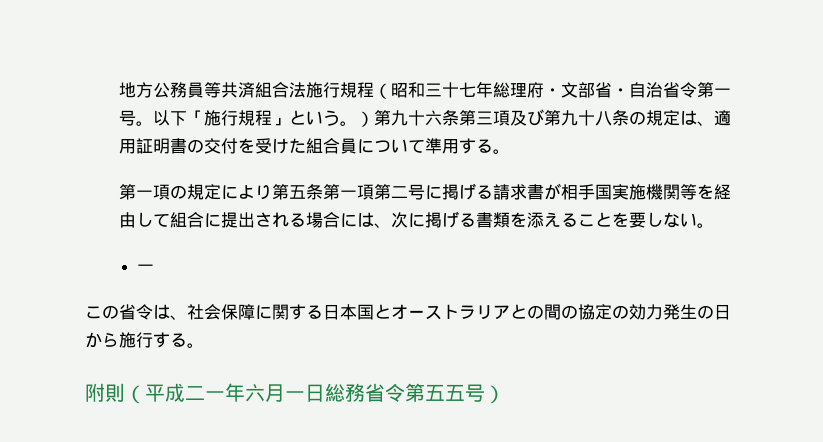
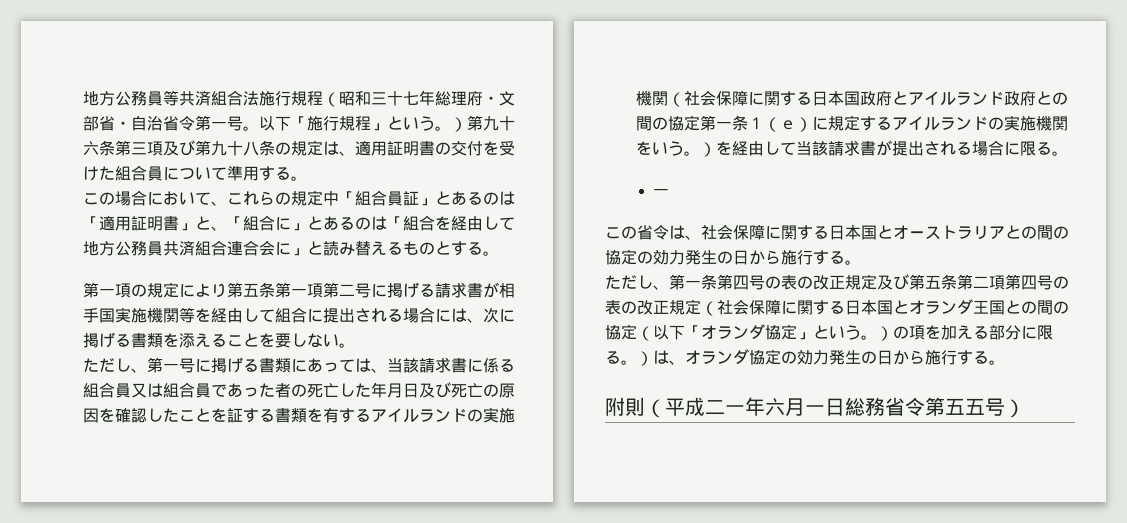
+ この場合において、これらの規定中「組合員証」とあるのは「適用証明書」と、「組合に」とあるのは「組合を経由して地方公務員共済組合連合会に」と読み替えるものとする。
+ ただし、第一号に掲げる書類にあっては、当該請求書に係る組合員又は組合員であった者の死亡した年月日及び死亡の原因を確認したことを証する書類を有するアイルランドの実施機関（社会保障に関する日本国政府とアイルランド政府との間の協定第一条１（ｅ）に規定するアイルランドの実施機関をいう。）を経由して当該請求書が提出される場合に限る。
+ ただし、第一条第四号の表の改正規定及び第五条第二項第四号の表の改正規定（社会保障に関する日本国とオランダ王国との間の協定（以下「オランダ協定」という。）の項を加える部分に限る。）は、オランダ協定の効力発生の日から施行する。

